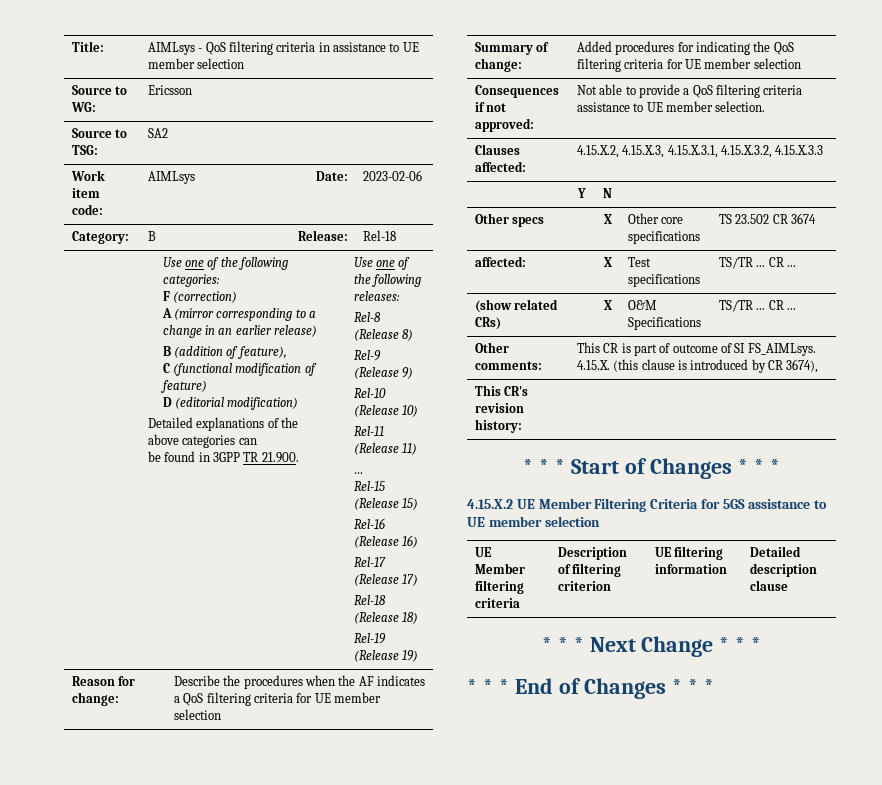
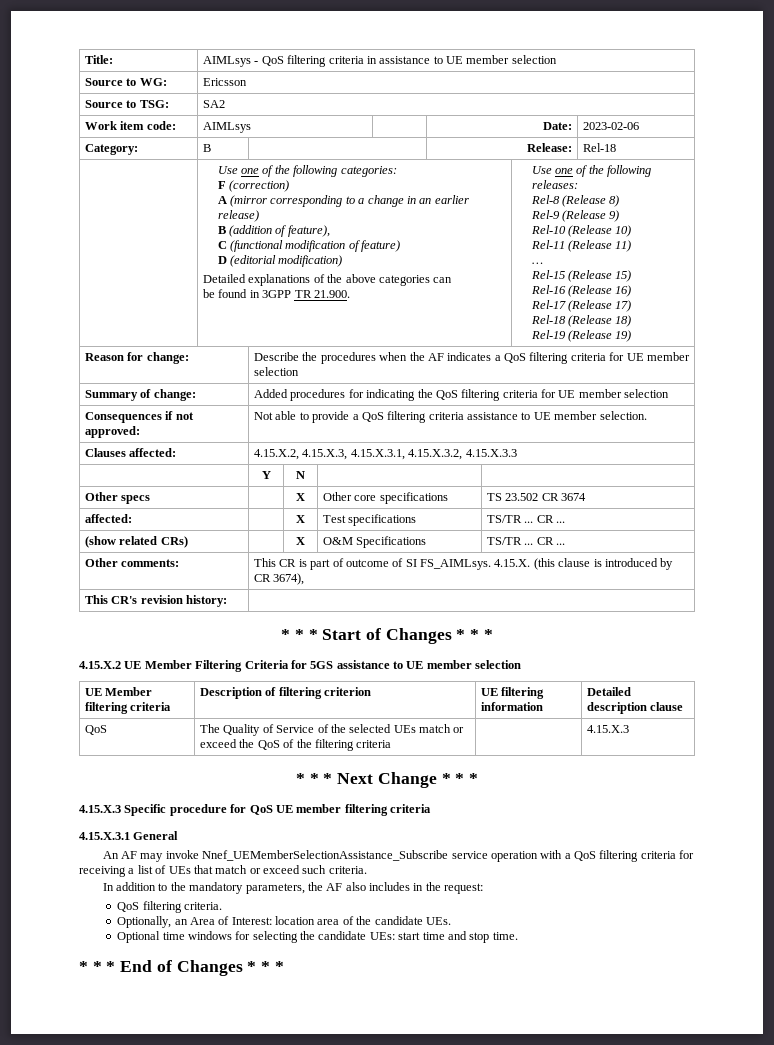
+ QoS | The Quality of Service of the selected UEs match or exceed the QoS of the filtering criteria | | 4.15.X.3
+ 4.15.X.3 Specific procedure for QoS UE member filtering criteria
+ 4.15.X.3.1 General
+ An AF may invoke Nnef_UEMemberSelectionAssistance_Subscribe service operation with a QoS filtering criteria for receiving a list of UEs that match or exceed such criteria.
+ In addition to the mandatory parameters, the AF also includes in the request:
+ QoS filtering criteria.
+ Optionally, an Area of Interest: location area of the candidate UEs.
+ Optional time windows for selecting the candidate UEs: start time and stop time.

